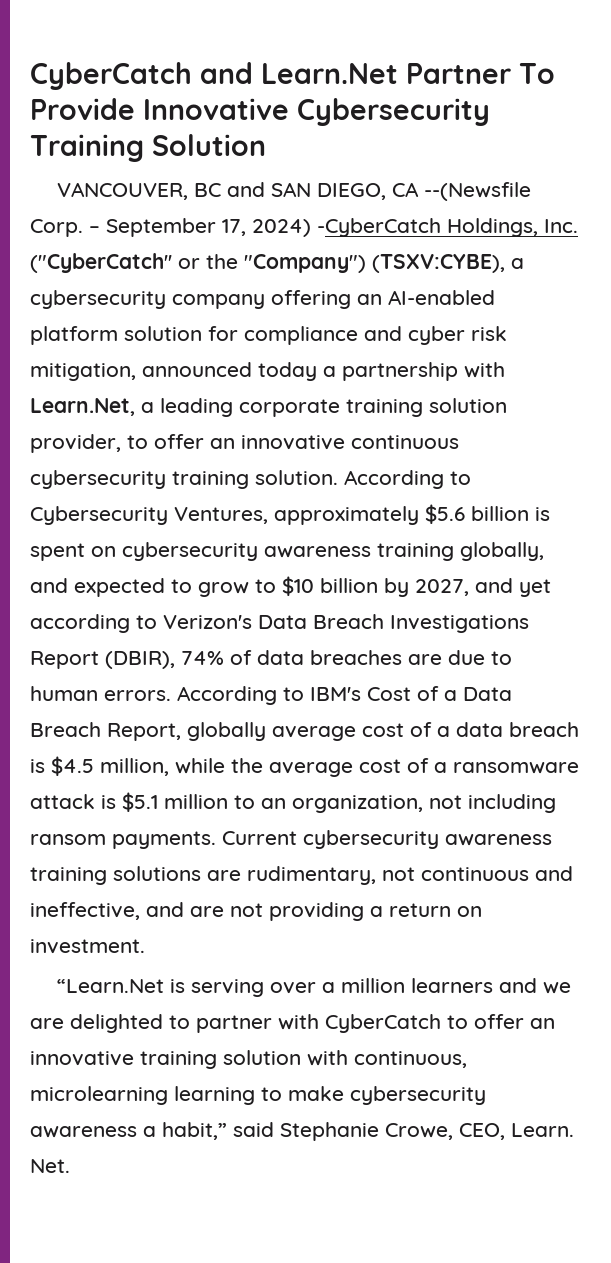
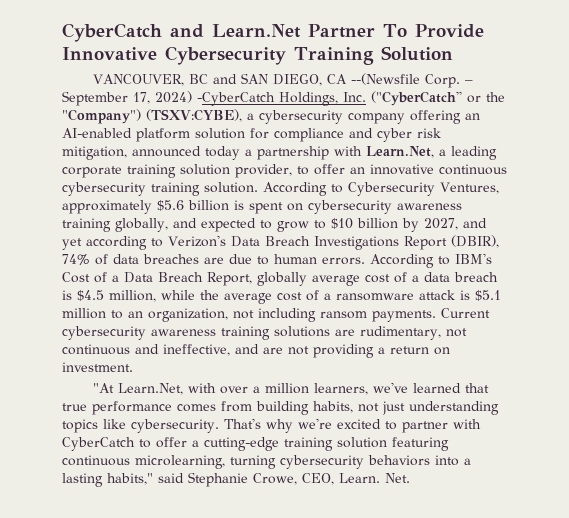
- “Learn.Net is serving over a million learners and we are delighted to partner with CyberCatch to offer an innovative training solution with continuous, microlearning learning to make cybersecurity awareness a habit,” said Stephanie Crowe, CEO, Learn.
+ "At Learn.Net, with over a million learners, we've learned that true performance comes from building habits, not just understanding topics like cybersecurity. That's why we're excited to partner with CyberCatch to offer a cutting-edge training solution featuring continuous microlearning, turning cybersecurity behaviors into a lasting habits," said Stephanie Crowe, CEO, Learn.

